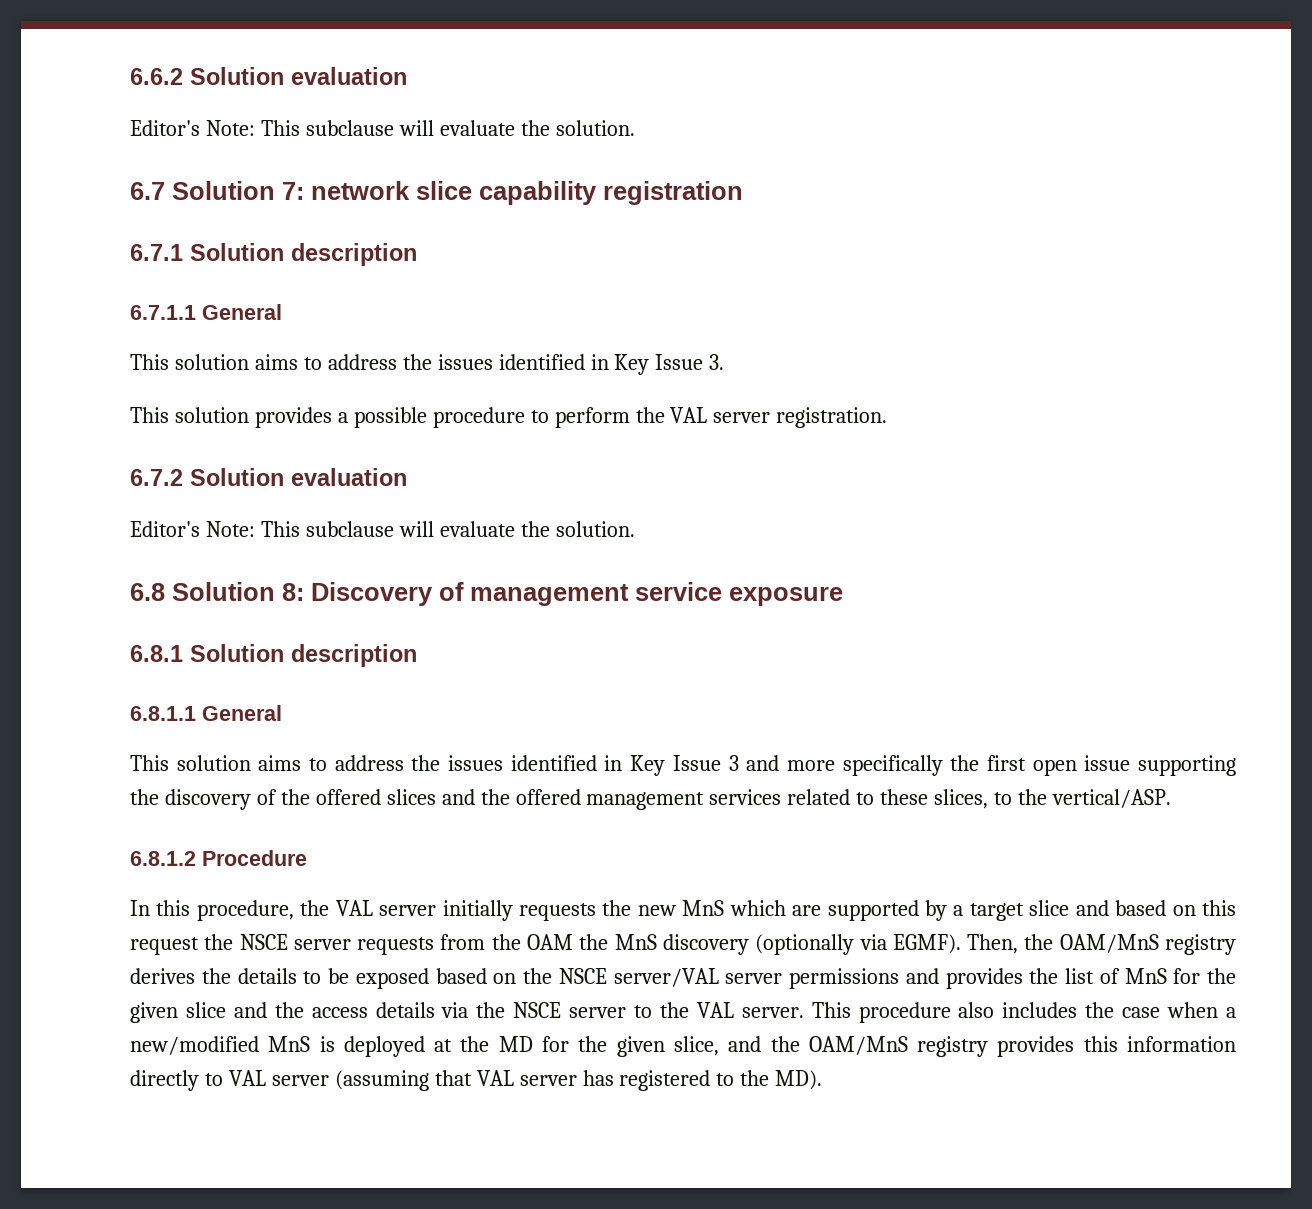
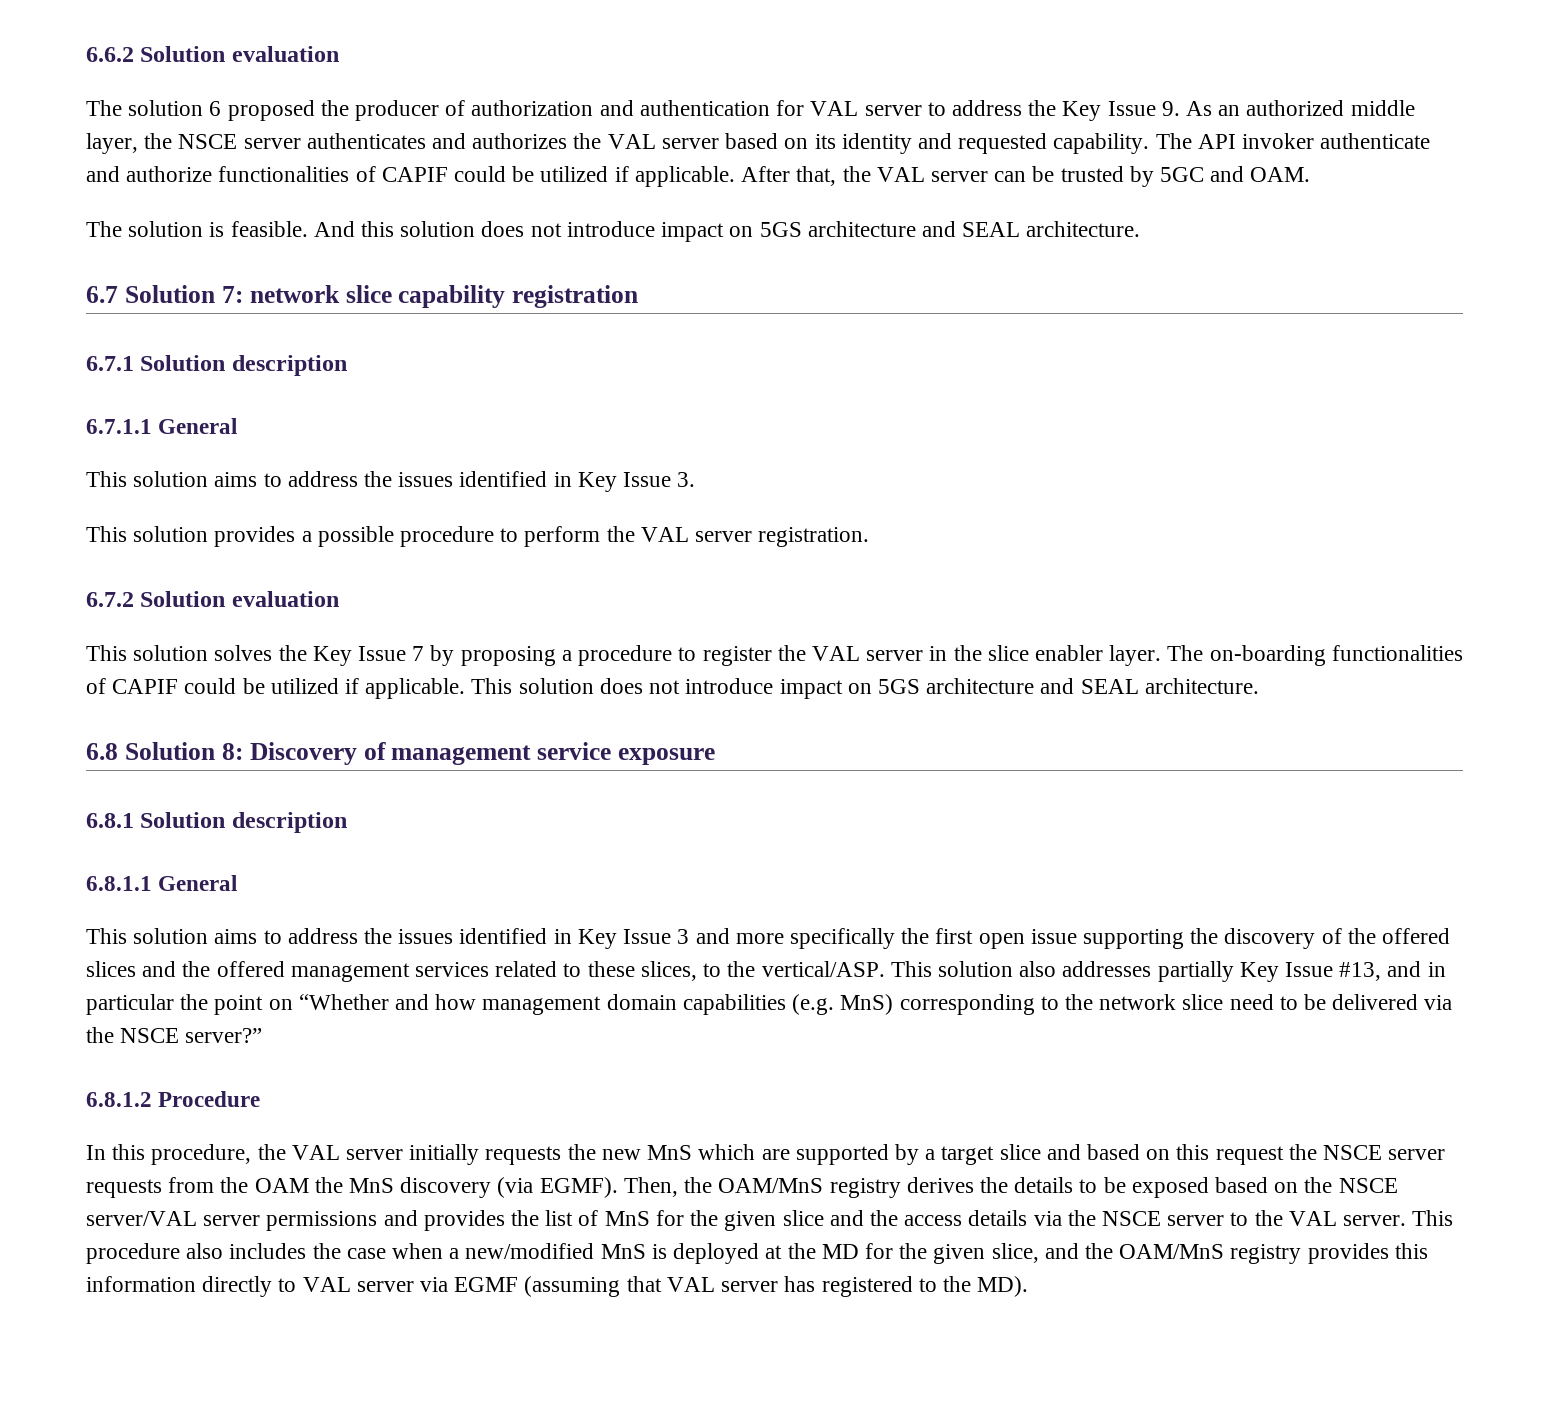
  6.6.2 Solution evaluation
- Editor's Note: This subclause will evaluate the solution.
+ The solution 6 proposed the producer of authorization and authentication for VAL server to address the Key Issue 9. As an authorized middle layer, the NSCE server authenticates and authorizes the VAL server based on its identity and requested capability. The API invoker authenticate and authorize functionalities of CAPIF could be utilized if applicable. After that, the VAL server can be trusted by 5GC and OAM.
+ The solution is feasible. And this solution does not introduce impact on 5GS architecture and SEAL architecture.
  6.7.2 Solution evaluation
- Editor's Note: This subclause will evaluate the solution.
+ This solution solves the Key Issue 7 by proposing a procedure to register the VAL server in the slice enabler layer. The on-boarding functionalities of CAPIF could be utilized if applicable. This solution does not introduce impact on 5GS architecture and SEAL architecture.
+ This solution also addresses partially Key Issue #13, and in particular the point on “Whether and how management domain capabilities (e.g. MnS) corresponding to the network slice need to be delivered via the NSCE server?”
- In this procedure, the VAL server initially requests the new MnS which are supported by a target slice and based on this request the NSCE server requests from the OAM the MnS discovery (optionally via EGMF).
+ In this procedure, the VAL server initially requests the new MnS which are supported by a target slice and based on this request the NSCE server requests from the OAM the MnS discovery (via EGMF).
- This procedure also includes the case when a new/modified MnS is deployed at the MD for the given slice, and the OAM/MnS registry provides this information directly to VAL server (assuming that VAL server has registered to the MD).
+ This procedure also includes the case when a new/modified MnS is deployed at the MD for the given slice, and the OAM/MnS registry provides this information directly to VAL server via EGMF (assuming that VAL server has registered to the MD).

